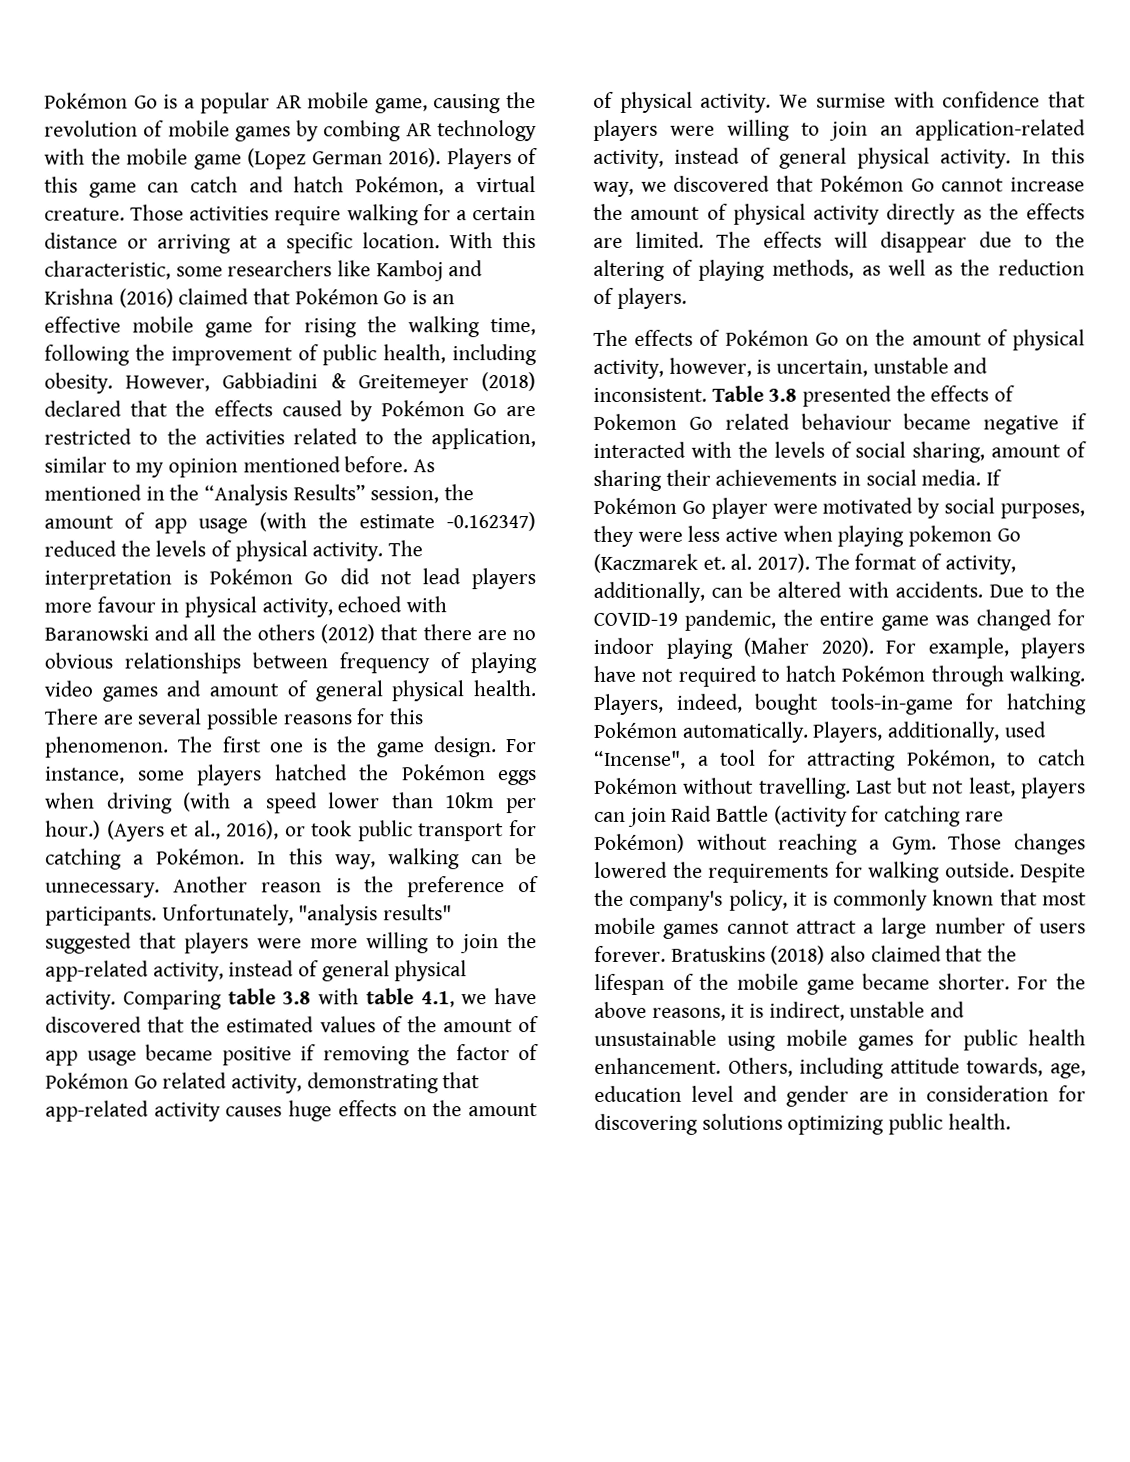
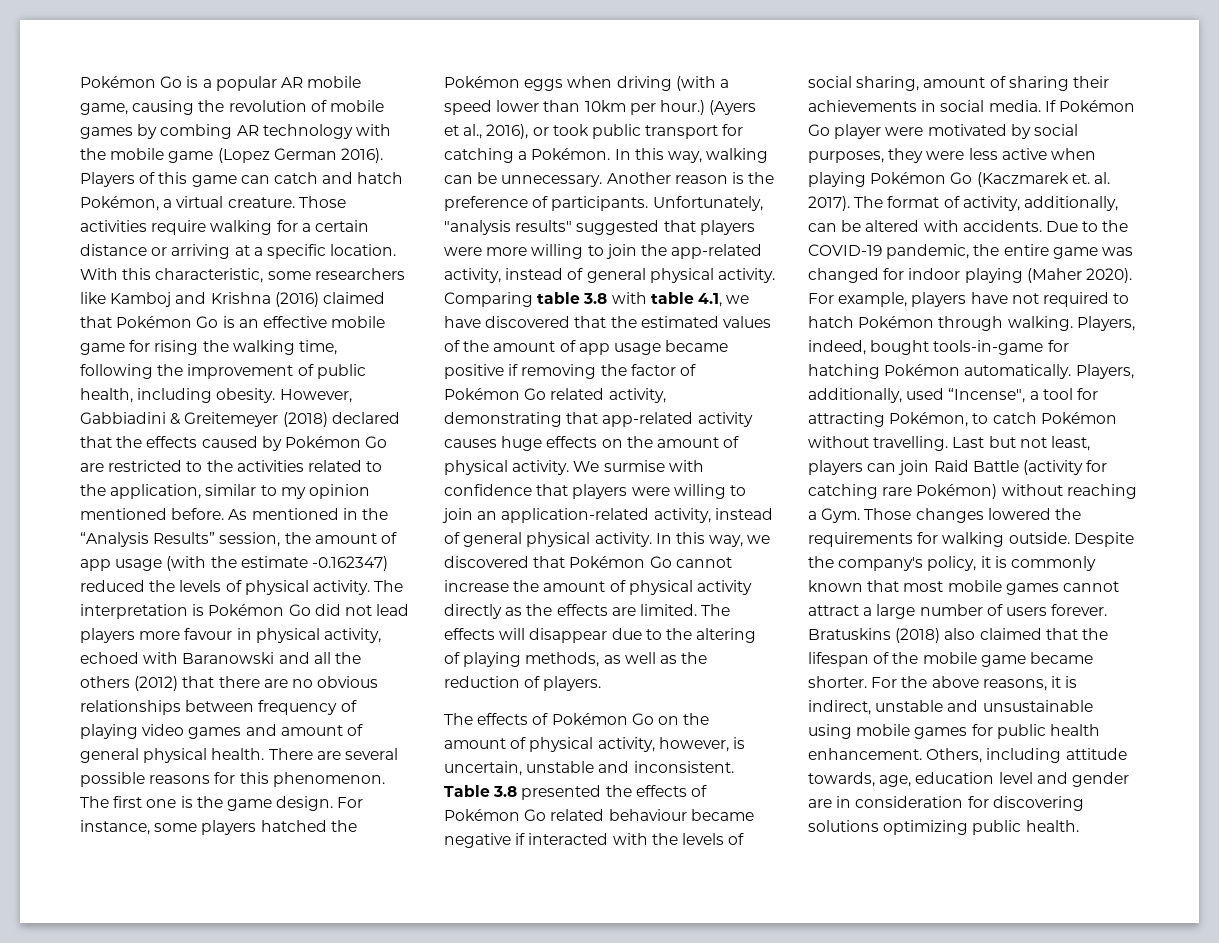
- Table 3.8 presented the effects of Pokemon Go related behaviour became negative if interacted with the levels of social sharing, amount of sharing their achievements in social media.
+ Table 3.8 presented the effects of Pokémon Go related behaviour became negative if interacted with the levels of social sharing, amount of sharing their achievements in social media.
- If Pokémon Go player were motivated by social purposes, they were less active when playing pokemon Go (Kaczmarek et. al. 2017).
+ If Pokémon Go player were motivated by social purposes, they were less active when playing Pokémon Go (Kaczmarek et. al. 2017).

